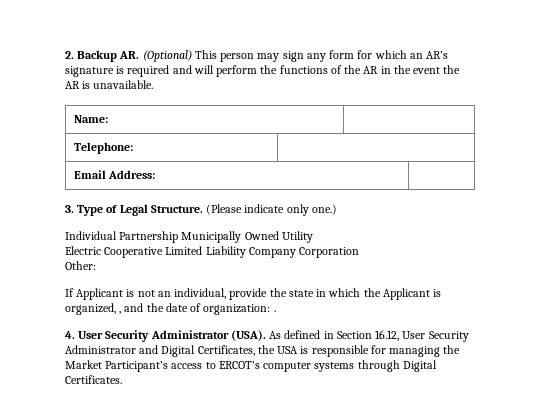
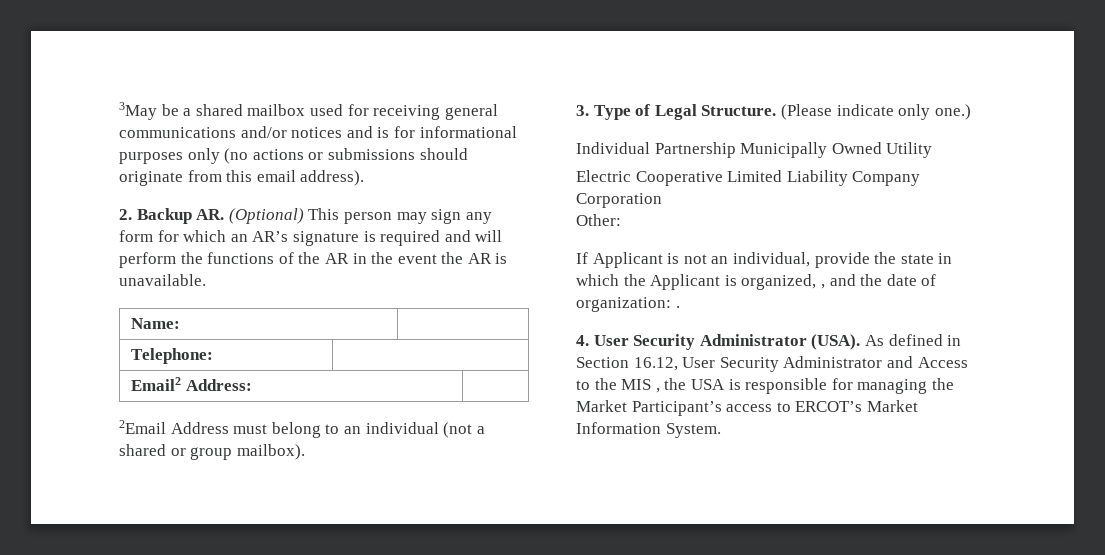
+ 3May be a shared mailbox used for receiving general communications and/or notices and is for informational purposes only (no actions or submissions should originate from this email address).
- Email Address: |
+ Email2 Address: |
+ 2Email Address must belong to an individual (not a shared or group mailbox).
- As defined in Section 16.12, User Security Administrator and Digital Certificates, the USA is responsible for managing the Market Participant’s access to ERCOT’s computer systems through Digital Certificates.
+ As defined in Section 16.12, User Security Administrator and Access to the MIS , the USA is responsible for managing the Market Participant’s access to ERCOT’s Market Information System.

